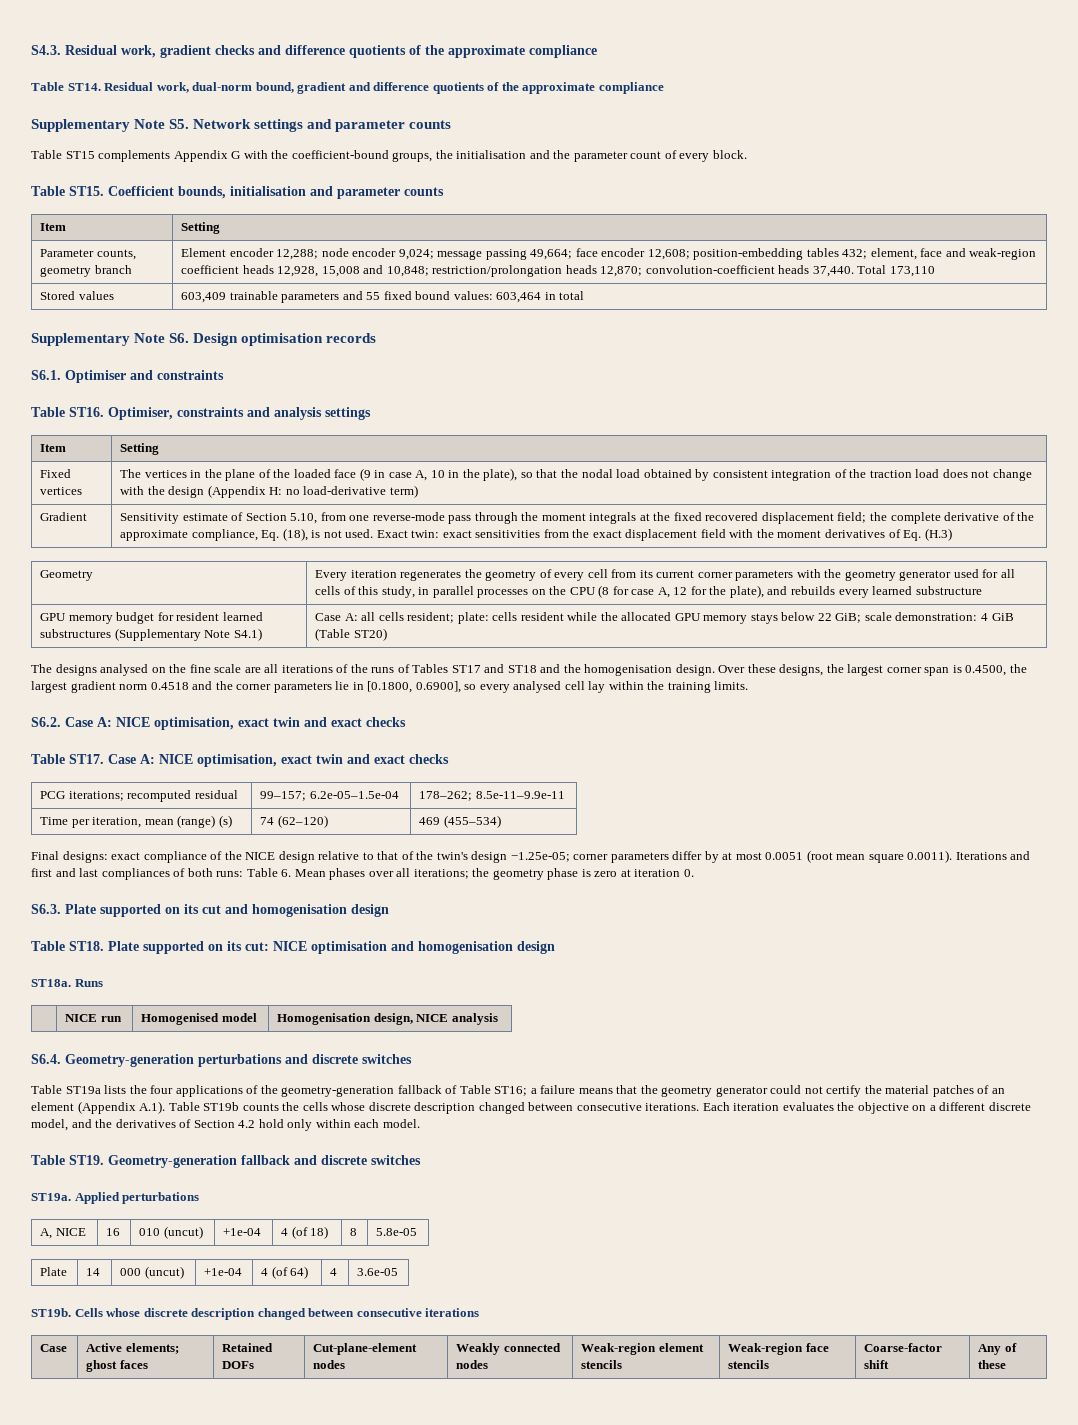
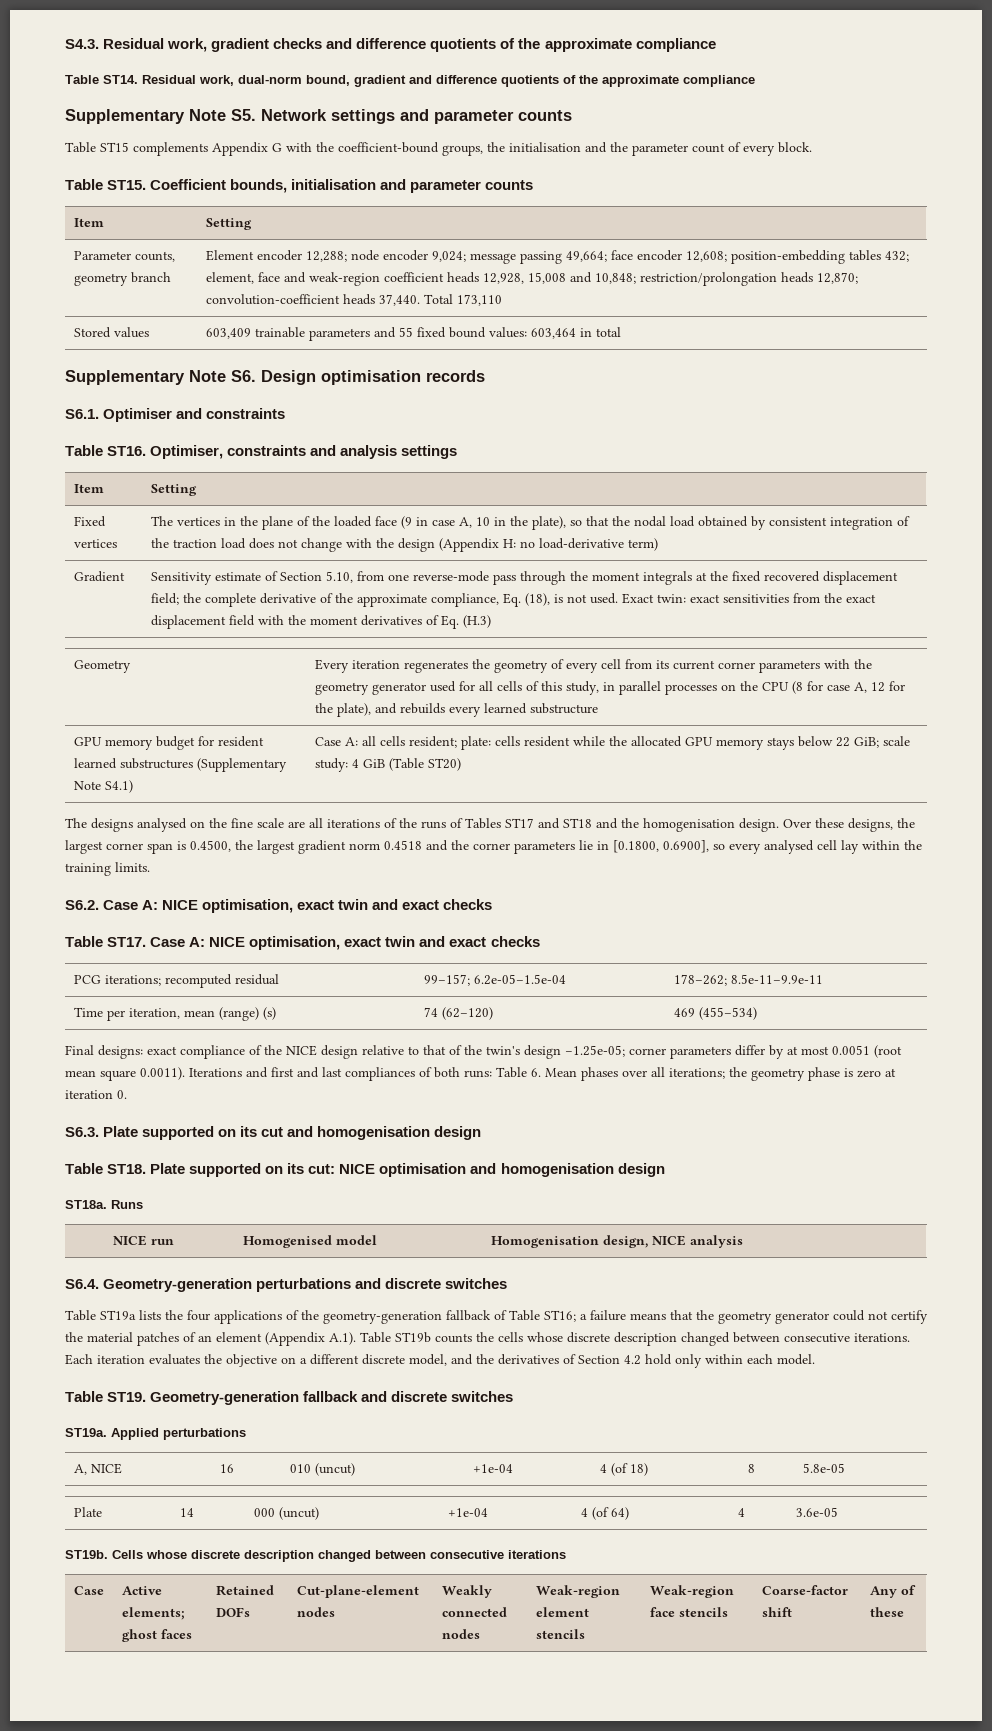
- GPU memory budget for resident learned substructures (Supplementary Note S4.1) | Case A: all cells resident; plate: cells resident while the allocated GPU memory stays below 22 GiB; scale demonstration: 4 GiB (Table ST20)
+ GPU memory budget for resident learned substructures (Supplementary Note S4.1) | Case A: all cells resident; plate: cells resident while the allocated GPU memory stays below 22 GiB; scale study: 4 GiB (Table ST20)

